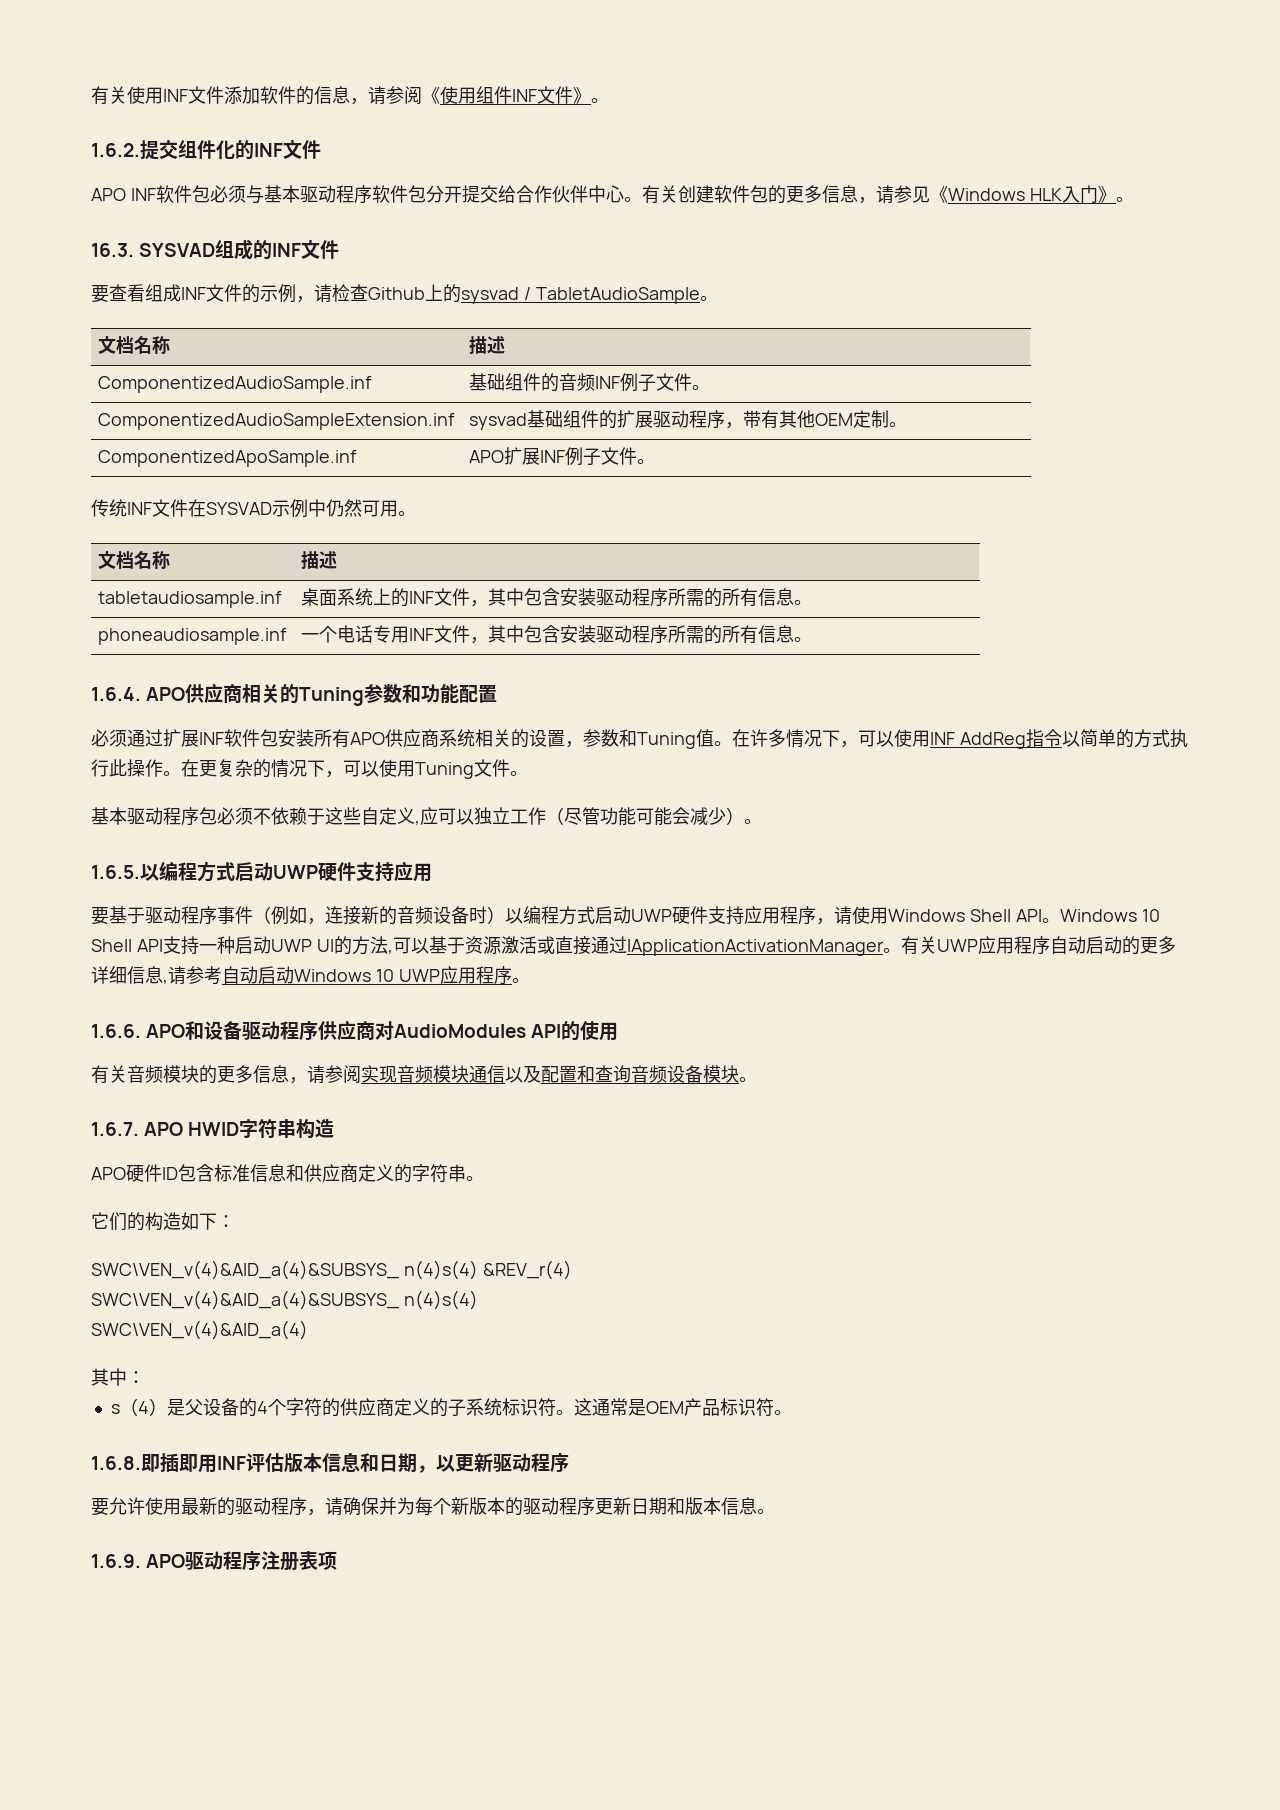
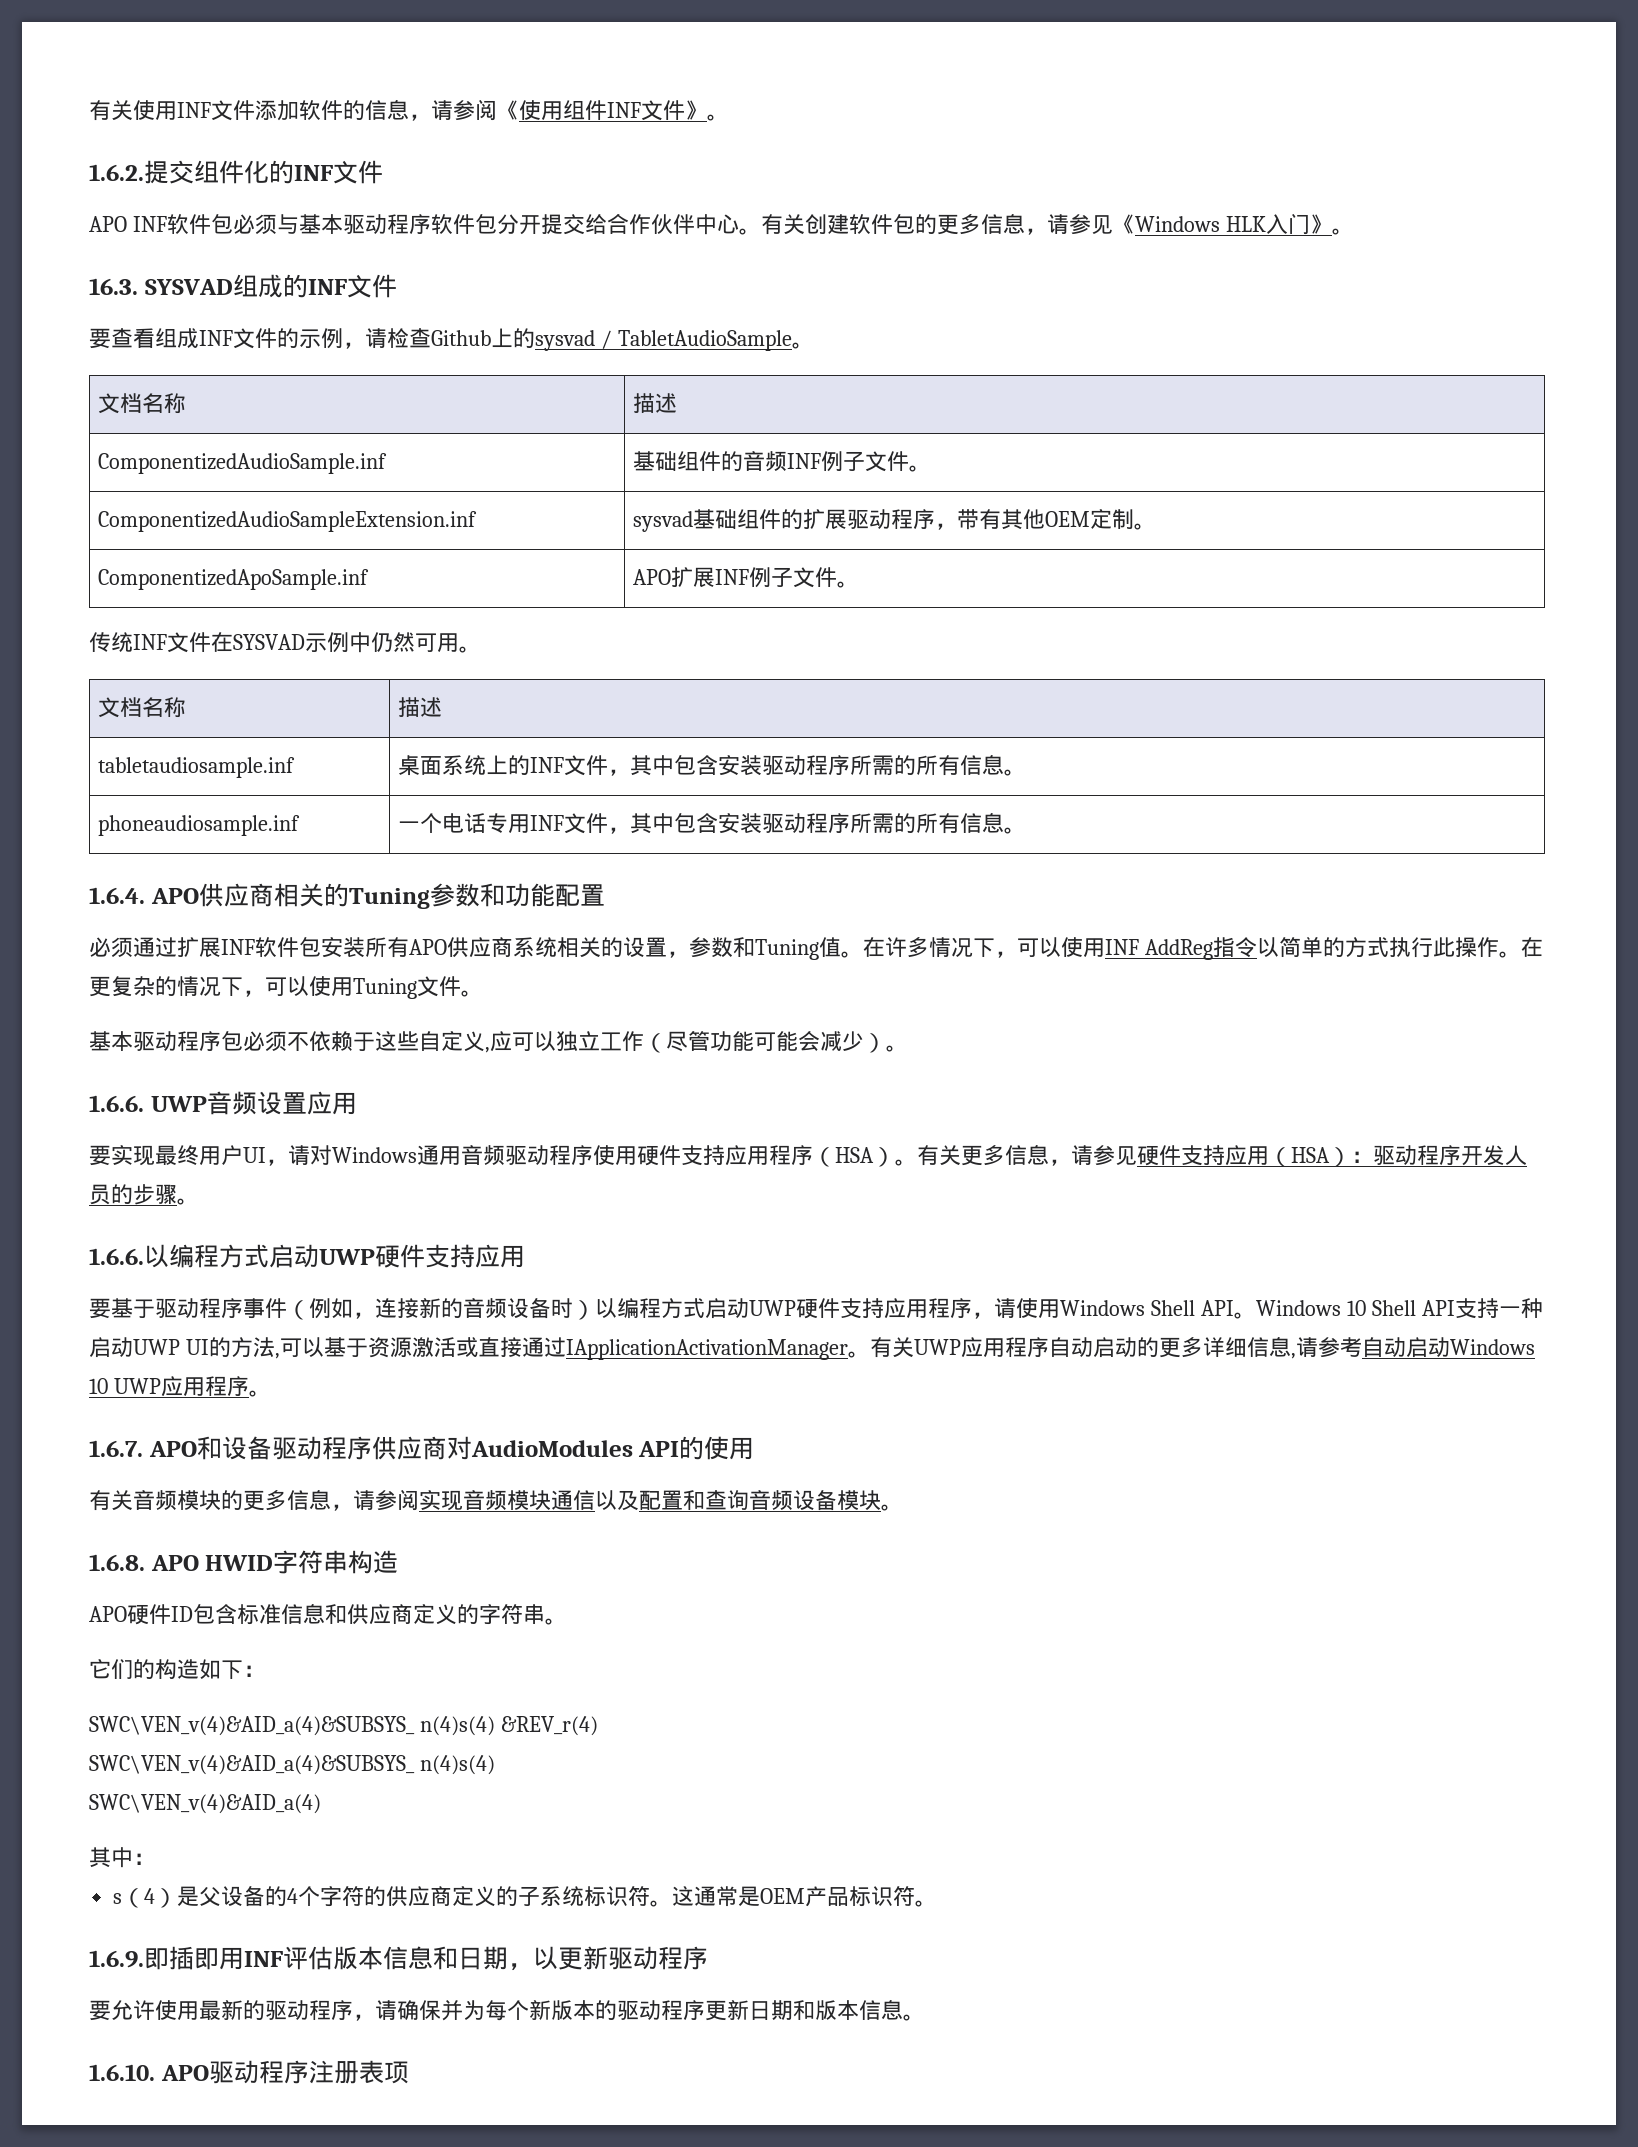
- 1.6.5.以编程方式启动UWP硬件支持应用
+ 1.6.6. UWP音频设置应用
+ 要实现最终用户UI，请对Windows通用音频驱动程序使用硬件支持应用程序（HSA）。有关更多信息，请参见硬件支持应用（HSA）：驱动程序开发人员的步骤。
+ 1.6.6.以编程方式启动UWP硬件支持应用
- 1.6.6. APO和设备驱动程序供应商对AudioModules API的使用
+ 1.6.7. APO和设备驱动程序供应商对AudioModules API的使用
- 1.6.7. APO HWID字符串构造
+ 1.6.8. APO HWID字符串构造
- 1.6.8.即插即用INF评估版本信息和日期，以更新驱动程序
+ 1.6.9.即插即用INF评估版本信息和日期，以更新驱动程序
- 1.6.9. APO驱动程序注册表项
+ 1.6.10. APO驱动程序注册表项

